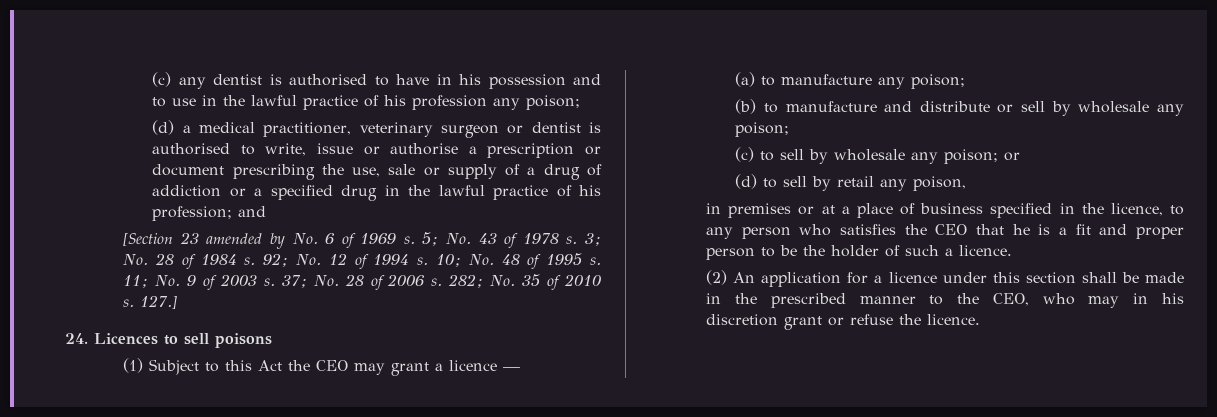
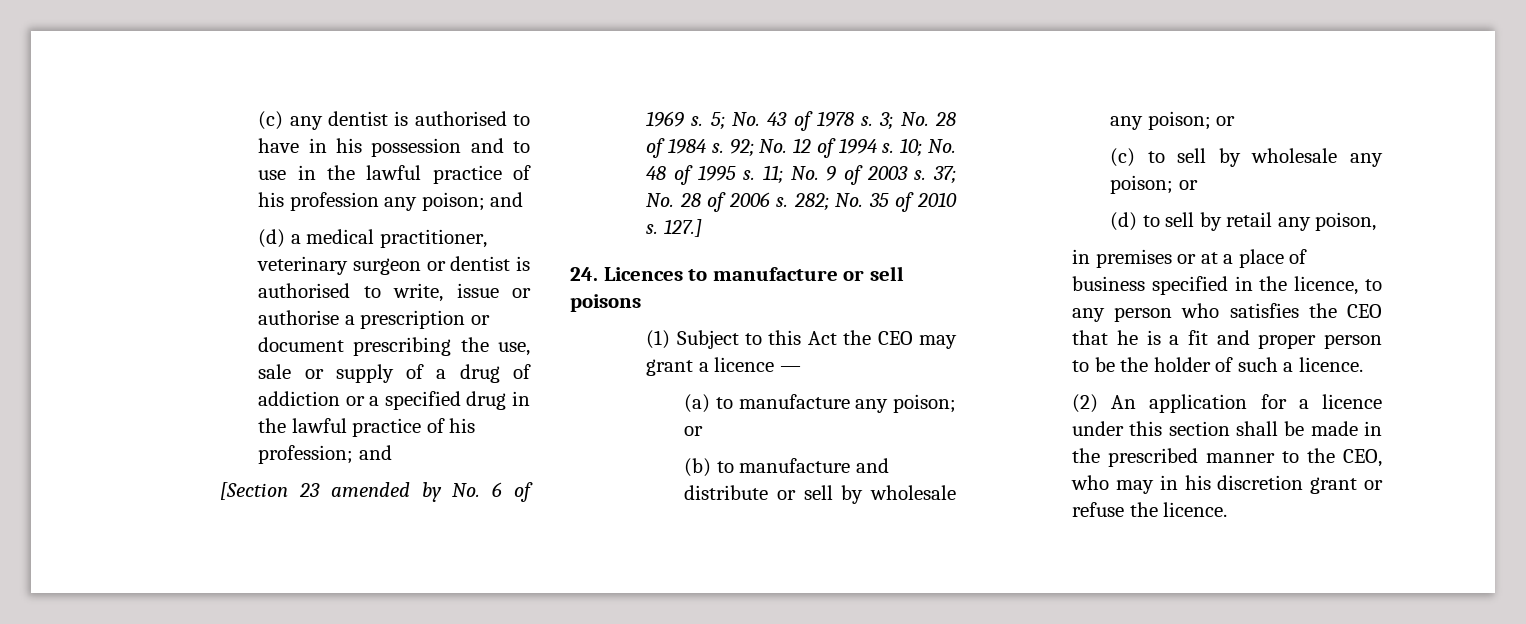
- (c) any dentist is authorised to have in his possession and to use in the lawful practice of his profession any poison;
+ (c) any dentist is authorised to have in his possession and to use in the lawful practice of his profession any poison; and
- 24. Licences to sell poisons
+ 24. Licences to manufacture or sell poisons
- (a) to manufacture any poison;
+ (a) to manufacture any poison; or
- (b) to manufacture and distribute or sell by wholesale any poison;
+ (b) to manufacture and distribute or sell by wholesale any poison; or

